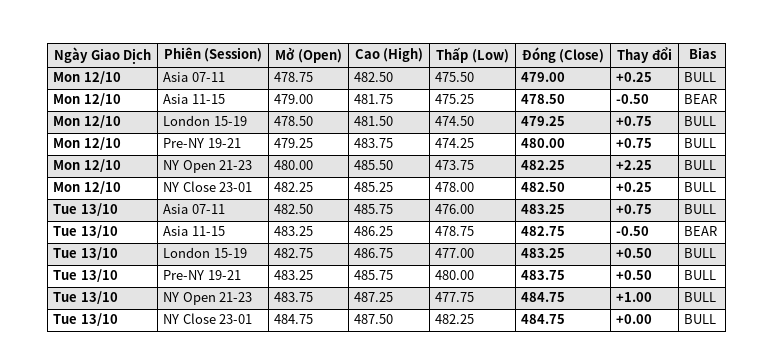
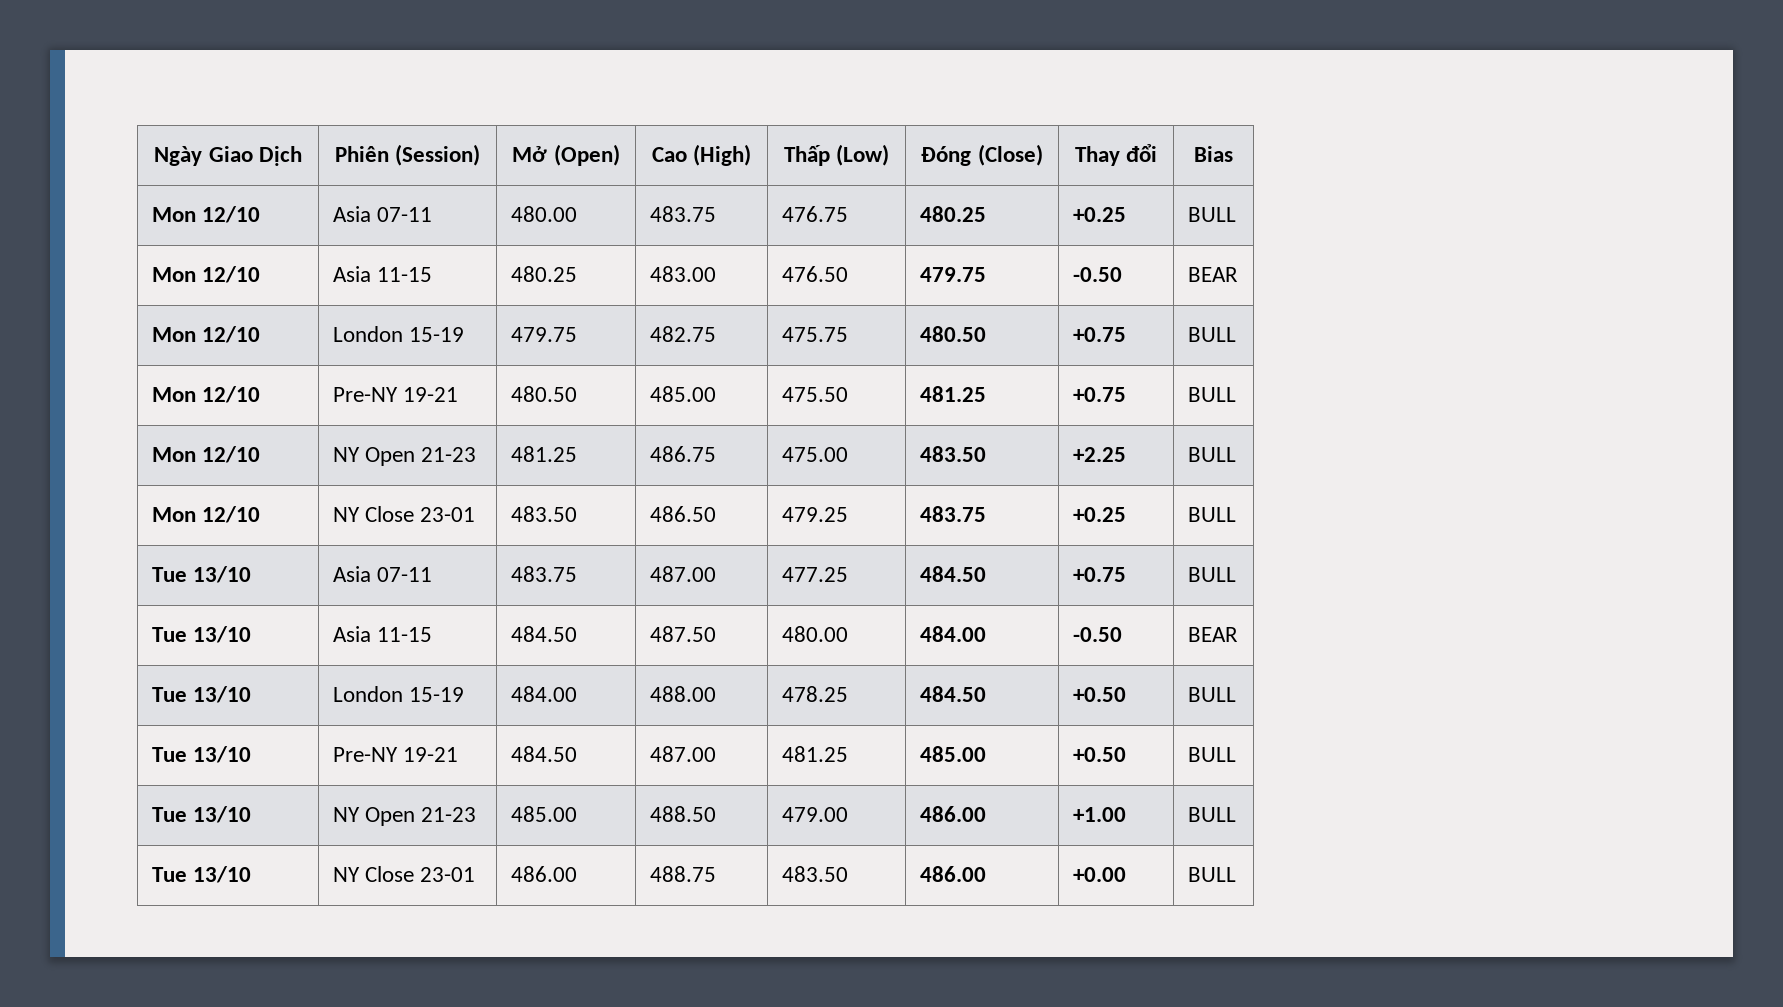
- Mon 12/10 | Asia 07-11 | 478.75 | 482.50 | 475.50 | 479.00 | +0.25 | BULL
+ Mon 12/10 | Asia 07-11 | 480.00 | 483.75 | 476.75 | 480.25 | +0.25 | BULL
- Mon 12/10 | Asia 11-15 | 479.00 | 481.75 | 475.25 | 478.50 | -0.50 | BEAR
+ Mon 12/10 | Asia 11-15 | 480.25 | 483.00 | 476.50 | 479.75 | -0.50 | BEAR
- Mon 12/10 | London 15-19 | 478.50 | 481.50 | 474.50 | 479.25 | +0.75 | BULL
+ Mon 12/10 | London 15-19 | 479.75 | 482.75 | 475.75 | 480.50 | +0.75 | BULL
- Mon 12/10 | Pre-NY 19-21 | 479.25 | 483.75 | 474.25 | 480.00 | +0.75 | BULL
+ Mon 12/10 | Pre-NY 19-21 | 480.50 | 485.00 | 475.50 | 481.25 | +0.75 | BULL
- Mon 12/10 | NY Open 21-23 | 480.00 | 485.50 | 473.75 | 482.25 | +2.25 | BULL
+ Mon 12/10 | NY Open 21-23 | 481.25 | 486.75 | 475.00 | 483.50 | +2.25 | BULL
- Mon 12/10 | NY Close 23-01 | 482.25 | 485.25 | 478.00 | 482.50 | +0.25 | BULL
+ Mon 12/10 | NY Close 23-01 | 483.50 | 486.50 | 479.25 | 483.75 | +0.25 | BULL
- Tue 13/10 | Asia 07-11 | 482.50 | 485.75 | 476.00 | 483.25 | +0.75 | BULL
+ Tue 13/10 | Asia 07-11 | 483.75 | 487.00 | 477.25 | 484.50 | +0.75 | BULL
- Tue 13/10 | Asia 11-15 | 483.25 | 486.25 | 478.75 | 482.75 | -0.50 | BEAR
+ Tue 13/10 | Asia 11-15 | 484.50 | 487.50 | 480.00 | 484.00 | -0.50 | BEAR
- Tue 13/10 | London 15-19 | 482.75 | 486.75 | 477.00 | 483.25 | +0.50 | BULL
+ Tue 13/10 | London 15-19 | 484.00 | 488.00 | 478.25 | 484.50 | +0.50 | BULL
- Tue 13/10 | Pre-NY 19-21 | 483.25 | 485.75 | 480.00 | 483.75 | +0.50 | BULL
+ Tue 13/10 | Pre-NY 19-21 | 484.50 | 487.00 | 481.25 | 485.00 | +0.50 | BULL
- Tue 13/10 | NY Open 21-23 | 483.75 | 487.25 | 477.75 | 484.75 | +1.00 | BULL
+ Tue 13/10 | NY Open 21-23 | 485.00 | 488.50 | 479.00 | 486.00 | +1.00 | BULL
- Tue 13/10 | NY Close 23-01 | 484.75 | 487.50 | 482.25 | 484.75 | +0.00 | BULL
+ Tue 13/10 | NY Close 23-01 | 486.00 | 488.75 | 483.50 | 486.00 | +0.00 | BULL

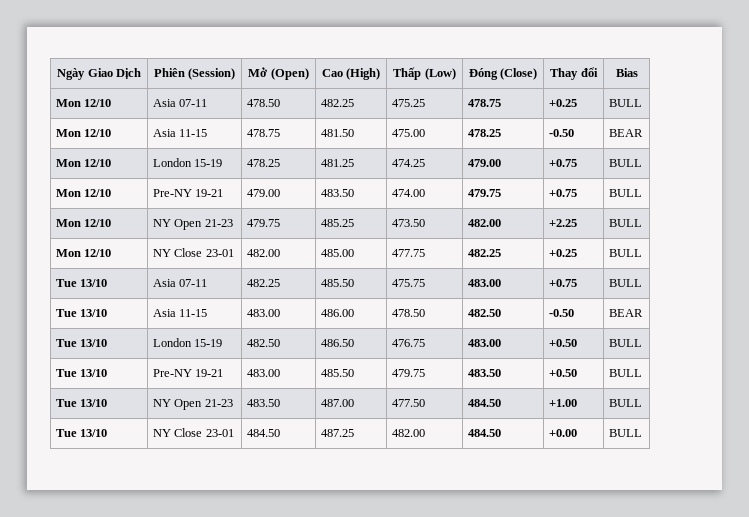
- Mon 12/10 | Asia 07-11 | 480.00 | 483.75 | 476.75 | 480.25 | +0.25 | BULL
+ Mon 12/10 | Asia 07-11 | 478.50 | 482.25 | 475.25 | 478.75 | +0.25 | BULL
- Mon 12/10 | Asia 11-15 | 480.25 | 483.00 | 476.50 | 479.75 | -0.50 | BEAR
+ Mon 12/10 | Asia 11-15 | 478.75 | 481.50 | 475.00 | 478.25 | -0.50 | BEAR
- Mon 12/10 | London 15-19 | 479.75 | 482.75 | 475.75 | 480.50 | +0.75 | BULL
+ Mon 12/10 | London 15-19 | 478.25 | 481.25 | 474.25 | 479.00 | +0.75 | BULL
- Mon 12/10 | Pre-NY 19-21 | 480.50 | 485.00 | 475.50 | 481.25 | +0.75 | BULL
+ Mon 12/10 | Pre-NY 19-21 | 479.00 | 483.50 | 474.00 | 479.75 | +0.75 | BULL
- Mon 12/10 | NY Open 21-23 | 481.25 | 486.75 | 475.00 | 483.50 | +2.25 | BULL
+ Mon 12/10 | NY Open 21-23 | 479.75 | 485.25 | 473.50 | 482.00 | +2.25 | BULL
- Mon 12/10 | NY Close 23-01 | 483.50 | 486.50 | 479.25 | 483.75 | +0.25 | BULL
+ Mon 12/10 | NY Close 23-01 | 482.00 | 485.00 | 477.75 | 482.25 | +0.25 | BULL
- Tue 13/10 | Asia 07-11 | 483.75 | 487.00 | 477.25 | 484.50 | +0.75 | BULL
+ Tue 13/10 | Asia 07-11 | 482.25 | 485.50 | 475.75 | 483.00 | +0.75 | BULL
- Tue 13/10 | Asia 11-15 | 484.50 | 487.50 | 480.00 | 484.00 | -0.50 | BEAR
+ Tue 13/10 | Asia 11-15 | 483.00 | 486.00 | 478.50 | 482.50 | -0.50 | BEAR
- Tue 13/10 | London 15-19 | 484.00 | 488.00 | 478.25 | 484.50 | +0.50 | BULL
+ Tue 13/10 | London 15-19 | 482.50 | 486.50 | 476.75 | 483.00 | +0.50 | BULL
- Tue 13/10 | Pre-NY 19-21 | 484.50 | 487.00 | 481.25 | 485.00 | +0.50 | BULL
+ Tue 13/10 | Pre-NY 19-21 | 483.00 | 485.50 | 479.75 | 483.50 | +0.50 | BULL
- Tue 13/10 | NY Open 21-23 | 485.00 | 488.50 | 479.00 | 486.00 | +1.00 | BULL
+ Tue 13/10 | NY Open 21-23 | 483.50 | 487.00 | 477.50 | 484.50 | +1.00 | BULL
- Tue 13/10 | NY Close 23-01 | 486.00 | 488.75 | 483.50 | 486.00 | +0.00 | BULL
+ Tue 13/10 | NY Close 23-01 | 484.50 | 487.25 | 482.00 | 484.50 | +0.00 | BULL

